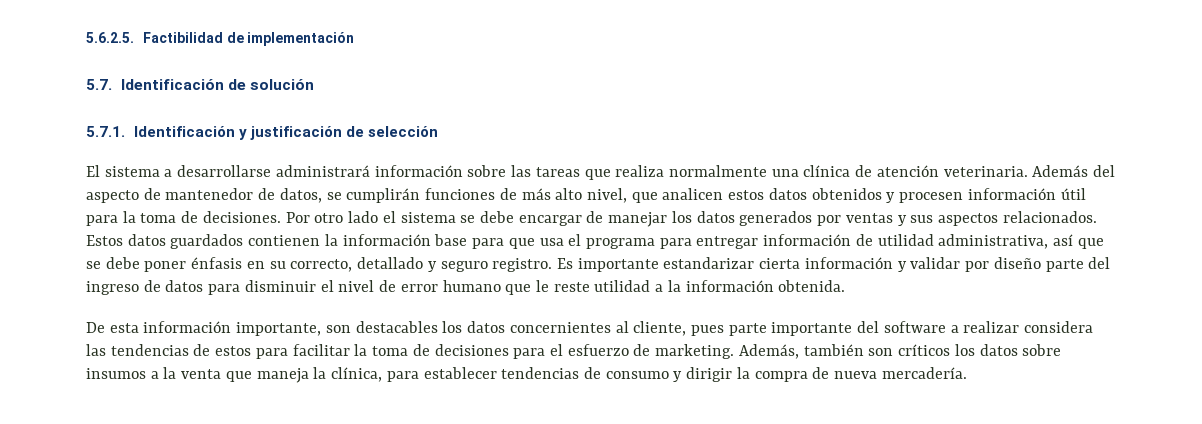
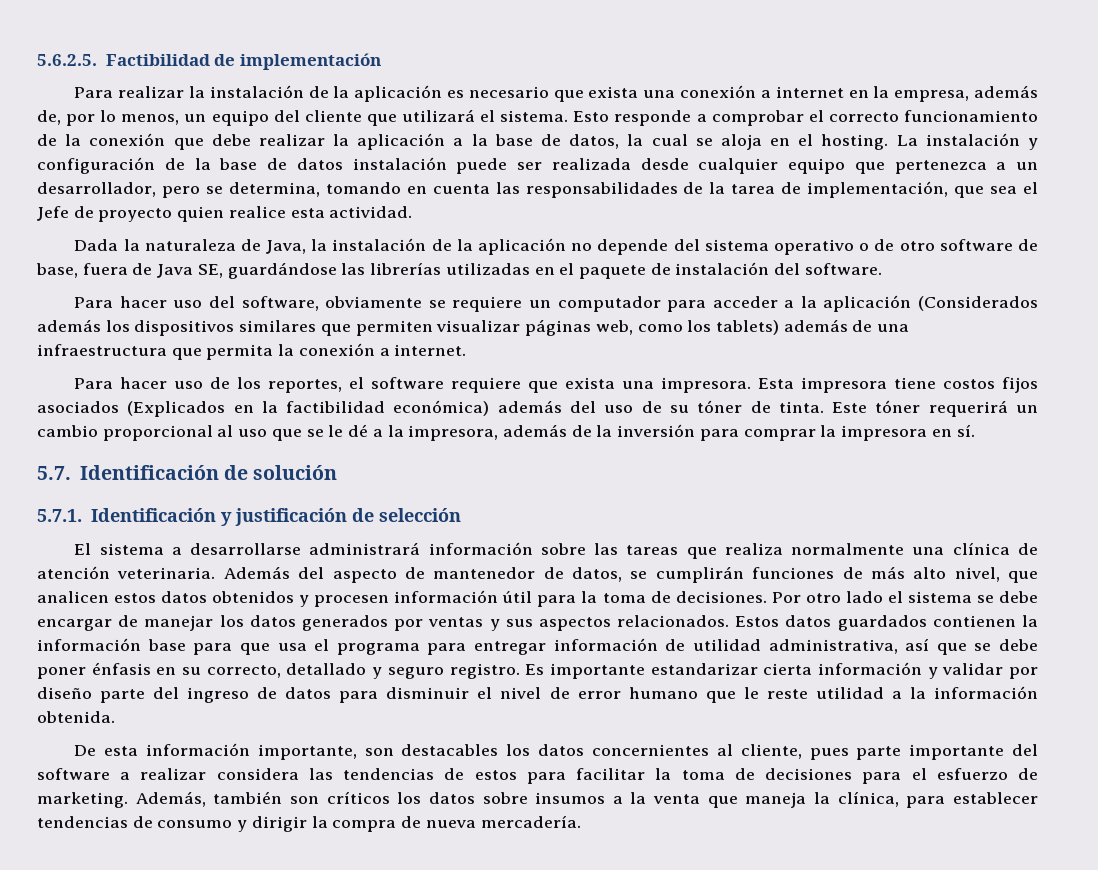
+ Para realizar la instalación de la aplicación es necesario que exista una conexión a internet en la empresa, además de, por lo menos, un equipo del cliente que utilizará el sistema. Esto responde a comprobar el correcto funcionamiento de la conexión que debe realizar la aplicación a la base de datos, la cual se aloja en el hosting. La instalación y configuración de la base de datos instalación puede ser realizada desde cualquier equipo que pertenezca a un desarrollador, pero se determina, tomando en cuenta las responsabilidades de la tarea de implementación, que sea el Jefe de proyecto quien realice esta actividad.
+ Dada la naturaleza de Java, la instalación de la aplicación no depende del sistema operativo o de otro software de base, fuera de Java SE, guardándose las librerías utilizadas en el paquete de instalación del software.
+ Para hacer uso del software, obviamente se requiere un computador para acceder a la aplicación (Considerados además los dispositivos similares que permiten visualizar páginas web, como los tablets) además de una infraestructura que permita la conexión a internet.
+ Para hacer uso de los reportes, el software requiere que exista una impresora. Esta impresora tiene costos fijos asociados (Explicados en la factibilidad económica) además del uso de su tóner de tinta. Este tóner requerirá un cambio proporcional al uso que se le dé a la impresora, además de la inversión para comprar la impresora en sí.

